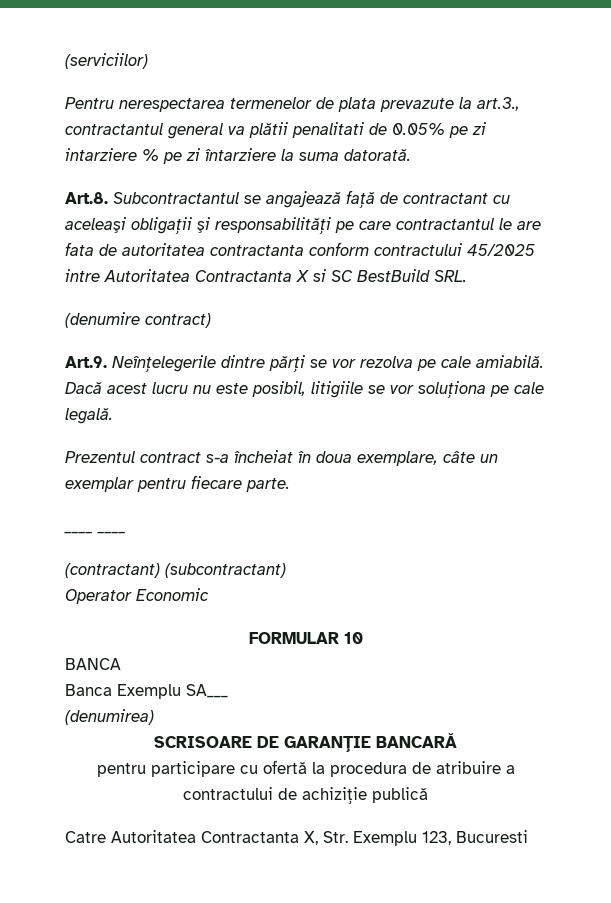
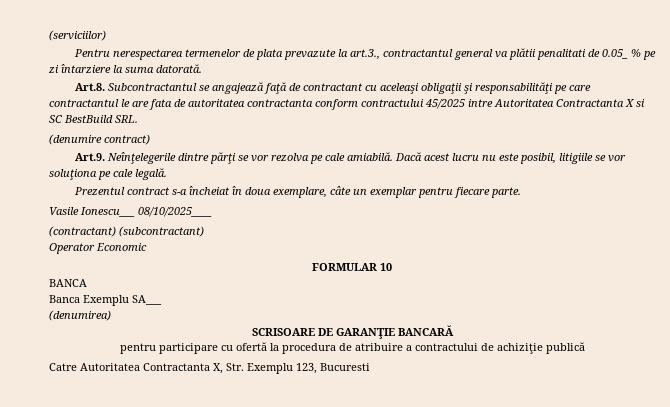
- Pentru nerespectarea termenelor de plata prevazute la art.3., contractantul general va plătii penalitati de 0.05% pe zi intarziere % pe zi întarziere la suma datorată.
+ Pentru nerespectarea termenelor de plata prevazute la art.3., contractantul general va plătii penalitati de 0.05_ % pe zi întarziere la suma datorată.
- ____ ____
+ Vasile Ionescu___ 08/10/2025____

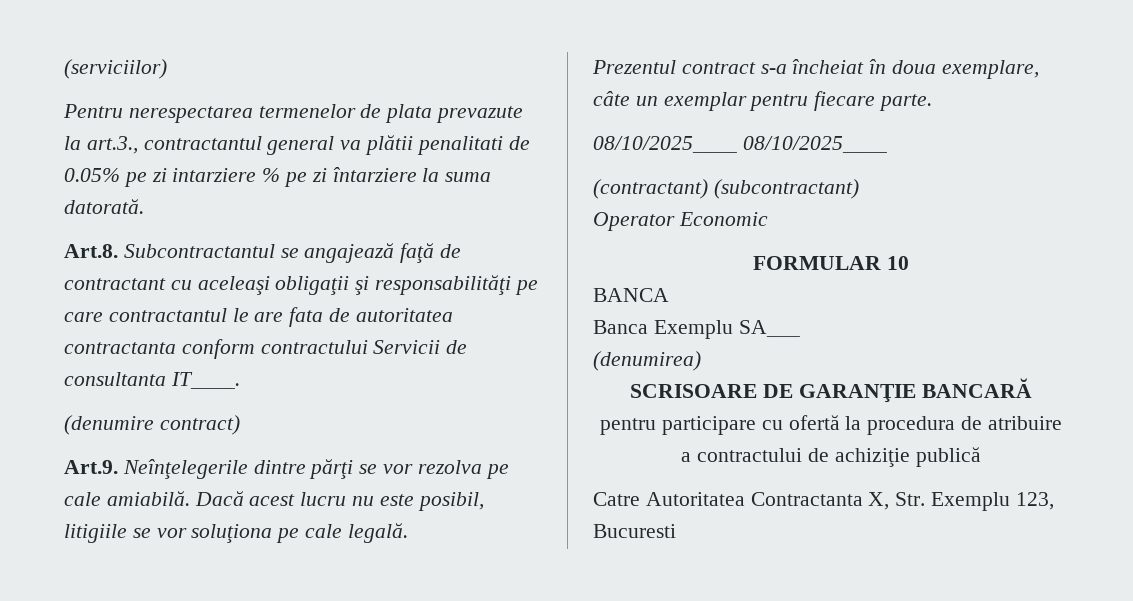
- Pentru nerespectarea termenelor de plata prevazute la art.3., contractantul general va plătii penalitati de 0.05_ % pe zi întarziere la suma datorată.
+ Pentru nerespectarea termenelor de plata prevazute la art.3., contractantul general va plătii penalitati de 0.05% pe zi intarziere % pe zi întarziere la suma datorată.
- Art.8. Subcontractantul se angajează faţă de contractant cu aceleaşi obligaţii şi responsabilităţi pe care contractantul le are fata de autoritatea contractanta conform contractului 45/2025 intre Autoritatea Contractanta X si SC BestBuild SRL.
+ Art.8. Subcontractantul se angajează faţă de contractant cu aceleaşi obligaţii şi responsabilităţi pe care contractantul le are fata de autoritatea contractanta conform contractului Servicii de consultanta IT____.
- Vasile Ionescu___ 08/10/2025____
+ 08/10/2025____ 08/10/2025____

